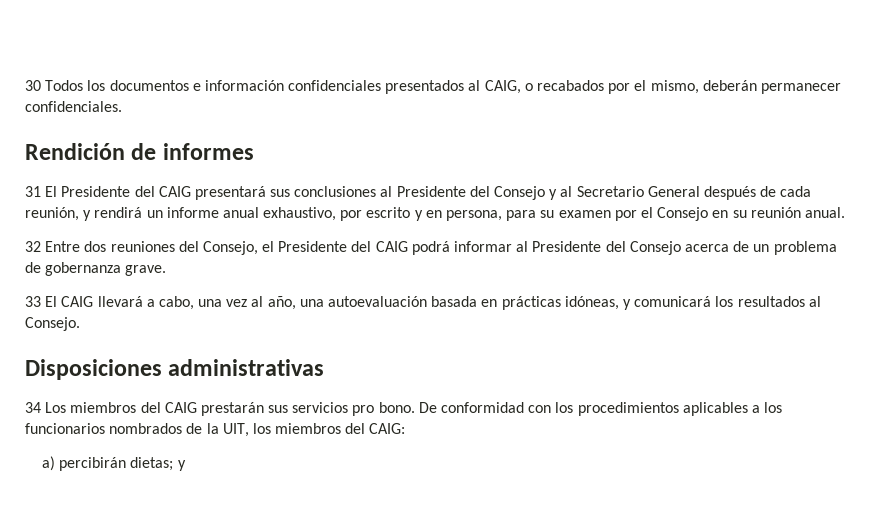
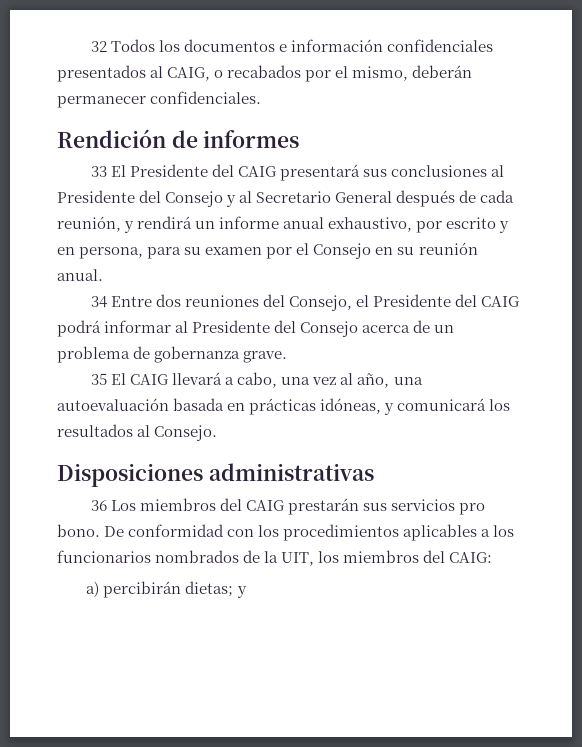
- 30 Todos los documentos e información confidenciales presentados al CAIG, o recabados por el mismo, deberán permanecer confidenciales.
+ 32 Todos los documentos e información confidenciales presentados al CAIG, o recabados por el mismo, deberán permanecer confidenciales.
- 31 El Presidente del CAIG presentará sus conclusiones al Presidente del Consejo y al Secretario General después de cada reunión, y rendirá un informe anual exhaustivo, por escrito y en persona, para su examen por el Consejo en su reunión anual.
+ 33 El Presidente del CAIG presentará sus conclusiones al Presidente del Consejo y al Secretario General después de cada reunión, y rendirá un informe anual exhaustivo, por escrito y en persona, para su examen por el Consejo en su reunión anual.
- 32 Entre dos reuniones del Consejo, el Presidente del CAIG podrá informar al Presidente del Consejo acerca de un problema de gobernanza grave.
+ 34 Entre dos reuniones del Consejo, el Presidente del CAIG podrá informar al Presidente del Consejo acerca de un problema de gobernanza grave.
- 33 El CAIG llevará a cabo, una vez al año, una autoevaluación basada en prácticas idóneas, y comunicará los resultados al Consejo.
+ 35 El CAIG llevará a cabo, una vez al año, una autoevaluación basada en prácticas idóneas, y comunicará los resultados al Consejo.
- 34 Los miembros del CAIG prestarán sus servicios pro bono.
+ 36 Los miembros del CAIG prestarán sus servicios pro bono.

